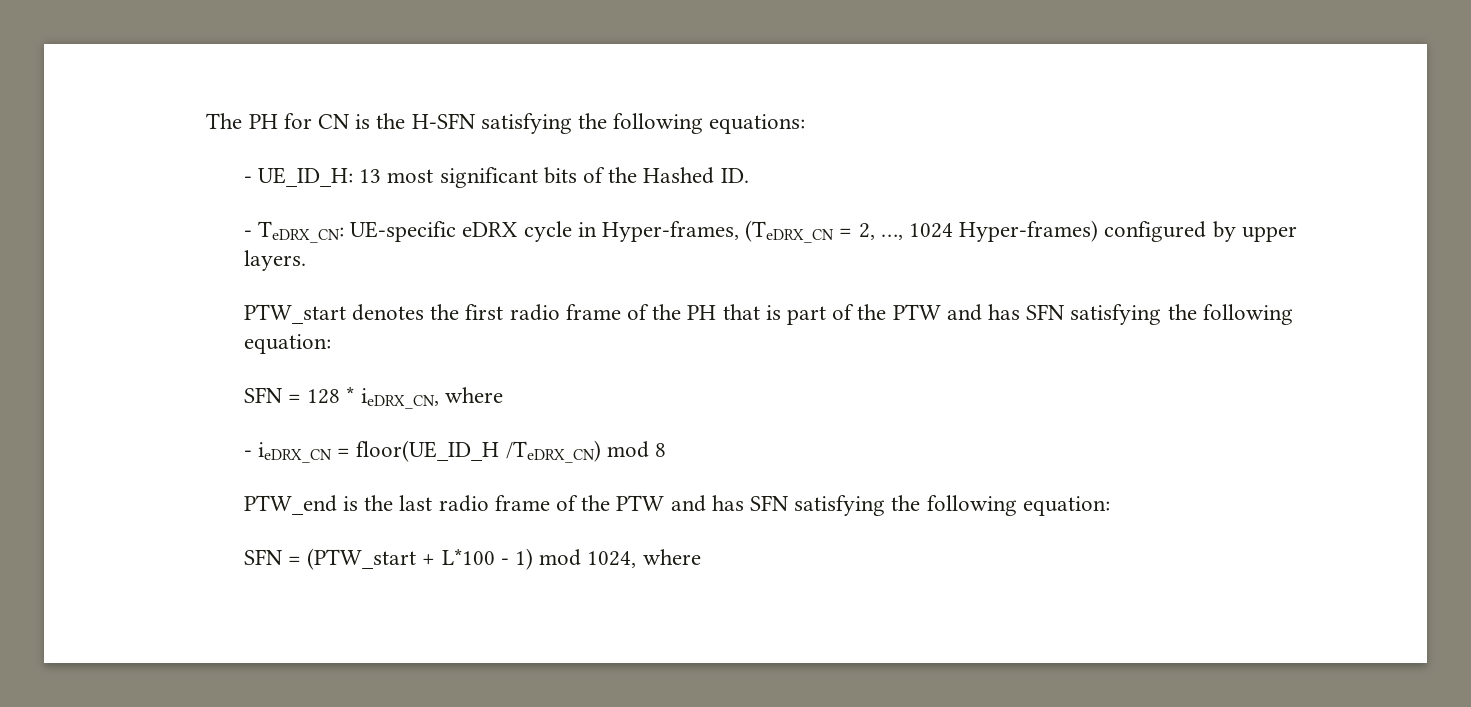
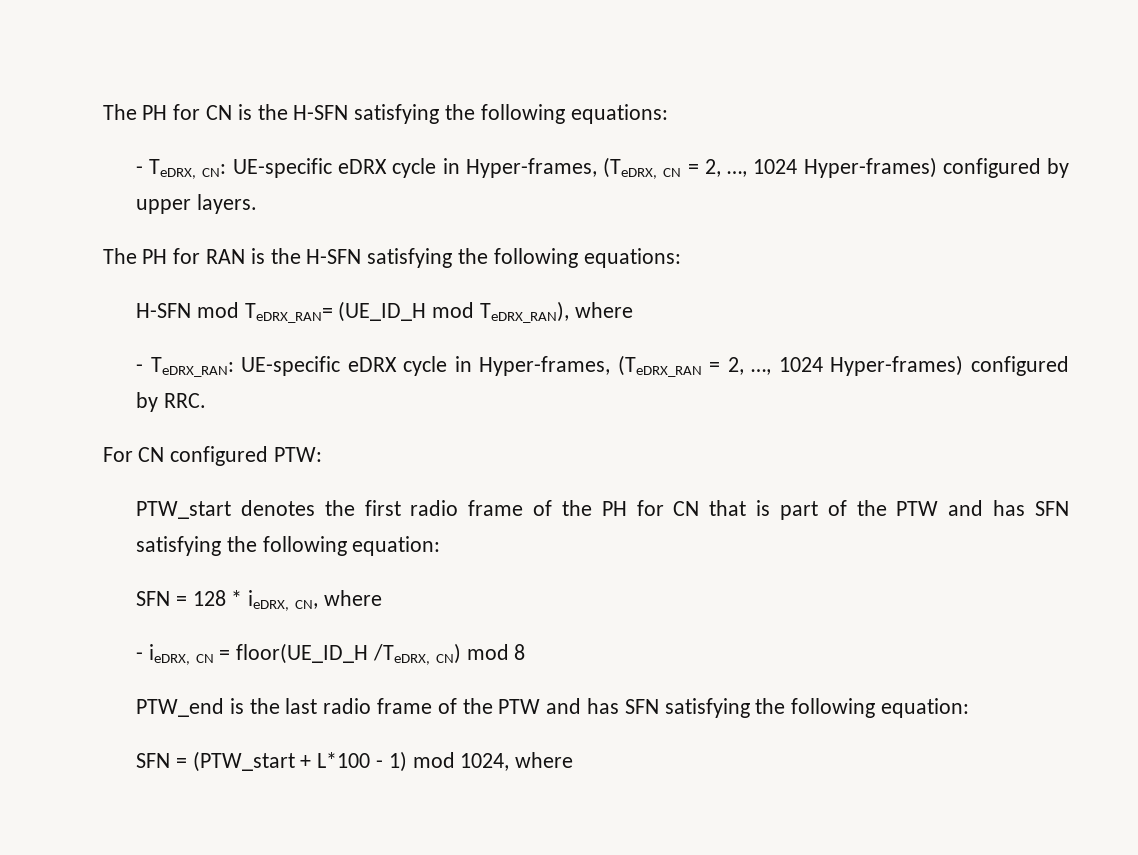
- - UE_ID_H: 13 most significant bits of the Hashed ID.
- - TeDRX_CN: UE-specific eDRX cycle in Hyper-frames, (TeDRX_CN = 2, …, 1024 Hyper-frames) configured by upper layers.
+ - TeDRX, CN: UE-specific eDRX cycle in Hyper-frames, (TeDRX, CN = 2, …, 1024 Hyper-frames) configured by upper layers.
+ The PH for RAN is the H-SFN satisfying the following equations:
+ H-SFN mod TeDRX_RAN= (UE_ID_H mod TeDRX_RAN), where
+ - TeDRX_RAN: UE-specific eDRX cycle in Hyper-frames, (TeDRX_RAN = 2, …, 1024 Hyper-frames) configured by RRC.
+ For CN configured PTW:
- PTW_start denotes the first radio frame of the PH that is part of the PTW and has SFN satisfying the following equation:
+ PTW_start denotes the first radio frame of the PH for CN that is part of the PTW and has SFN satisfying the following equation:
- SFN = 128 * ieDRX_CN, where
- - ieDRX_CN = floor(UE_ID_H /TeDRX_CN) mod 8
+ SFN = 128 * ieDRX, CN, where
+ - ieDRX, CN = floor(UE_ID_H /TeDRX, CN) mod 8

